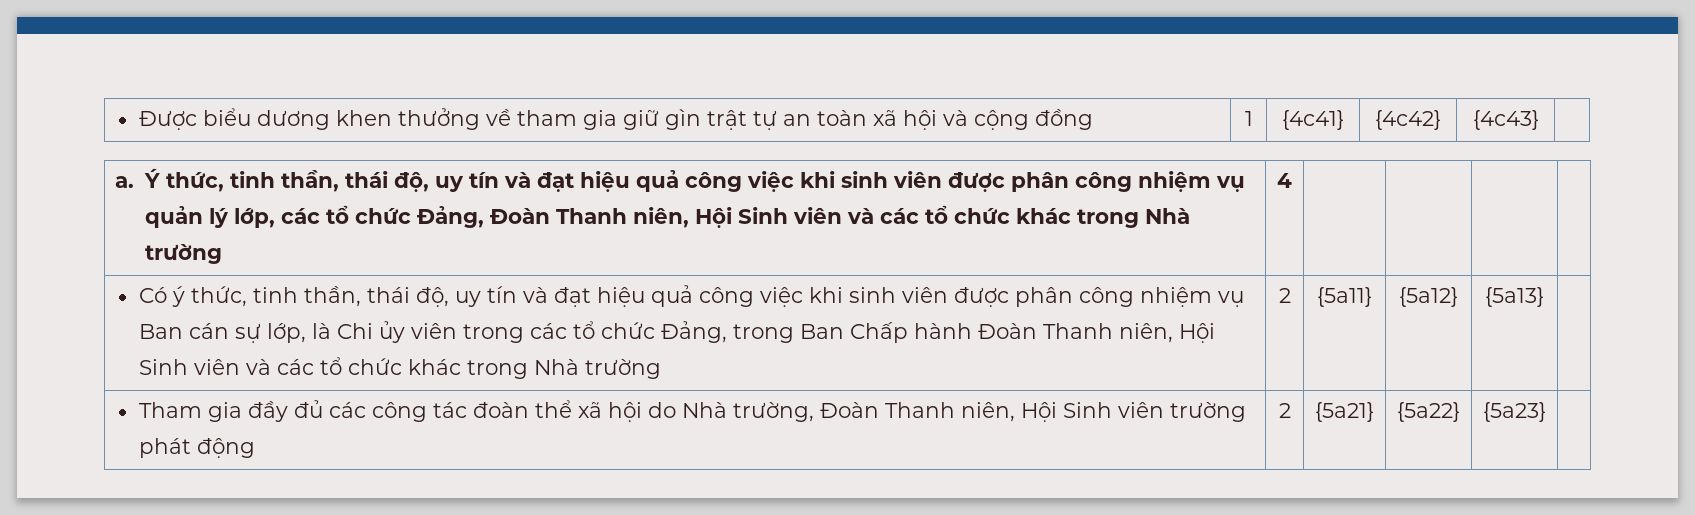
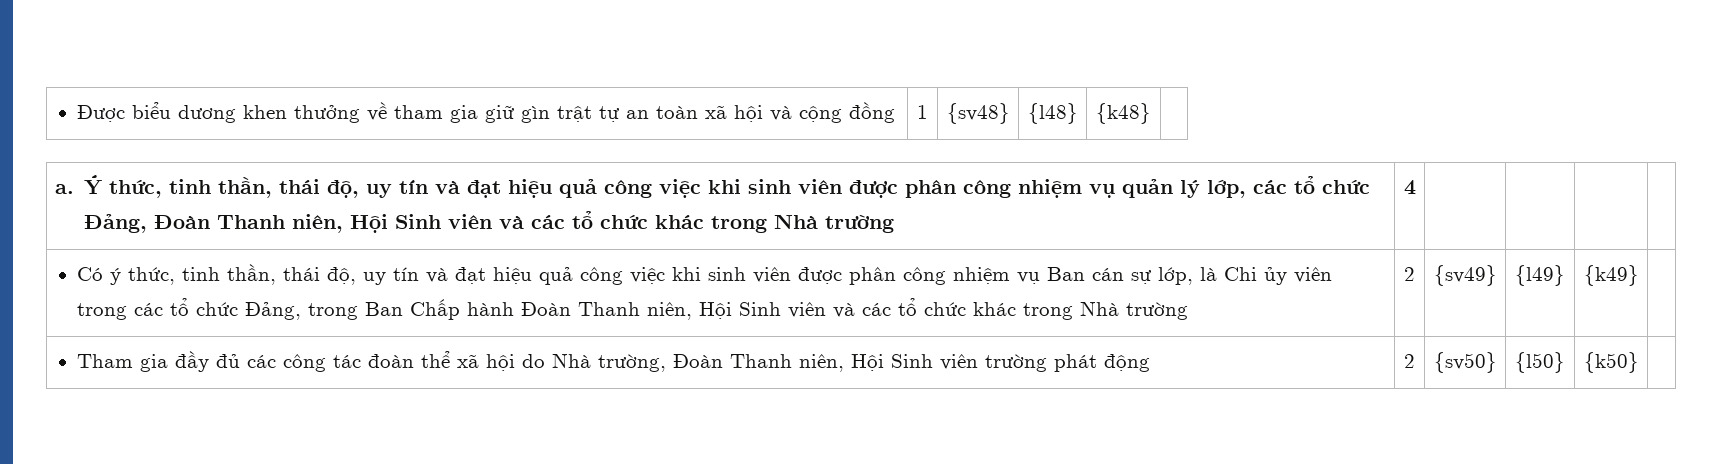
- Được biểu dương khen thưởng về tham gia giữ gìn trật tự an toàn xã hội và cộng đồng | 1 | {4c41} | {4c42} | {4c43} |
+ Được biểu dương khen thưởng về tham gia giữ gìn trật tự an toàn xã hội và cộng đồng | 1 | {sv48} | {l48} | {k48} |
- {5a11} | {5a12} | {5a13}
+ {sv49} | {l49} | {k49}
- Tham gia đầy đủ các công tác đoàn thể xã hội do Nhà trường, Đoàn Thanh niên, Hội Sinh viên trường phát động | 2 | {5a21} | {5a22} | {5a23} |
+ Tham gia đầy đủ các công tác đoàn thể xã hội do Nhà trường, Đoàn Thanh niên, Hội Sinh viên trường phát động | 2 | {sv50} | {l50} | {k50} |

